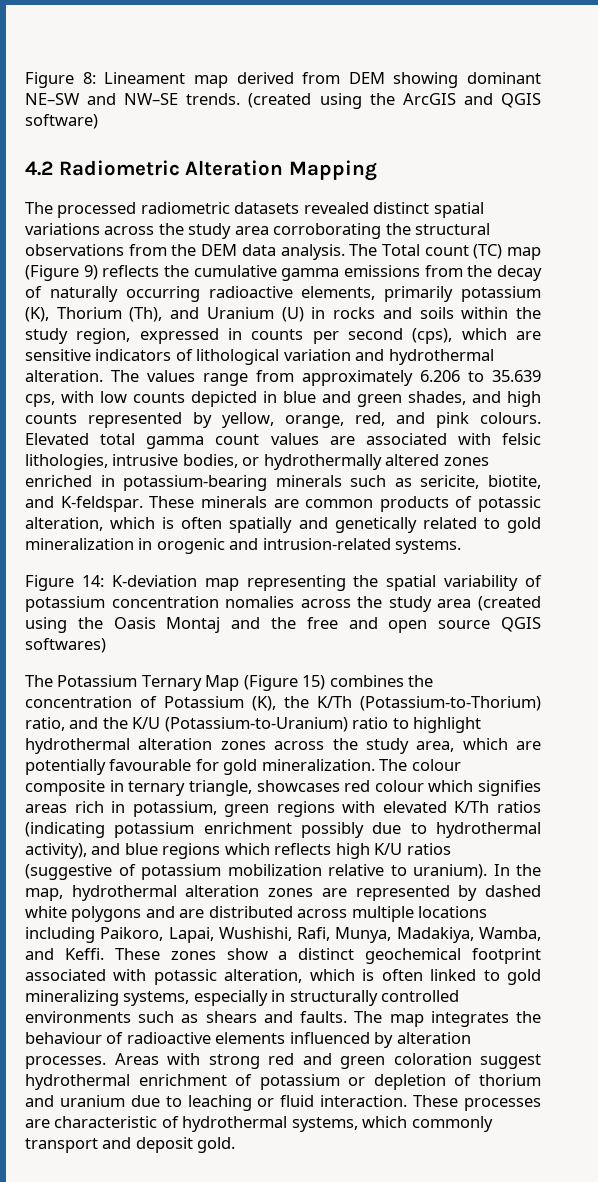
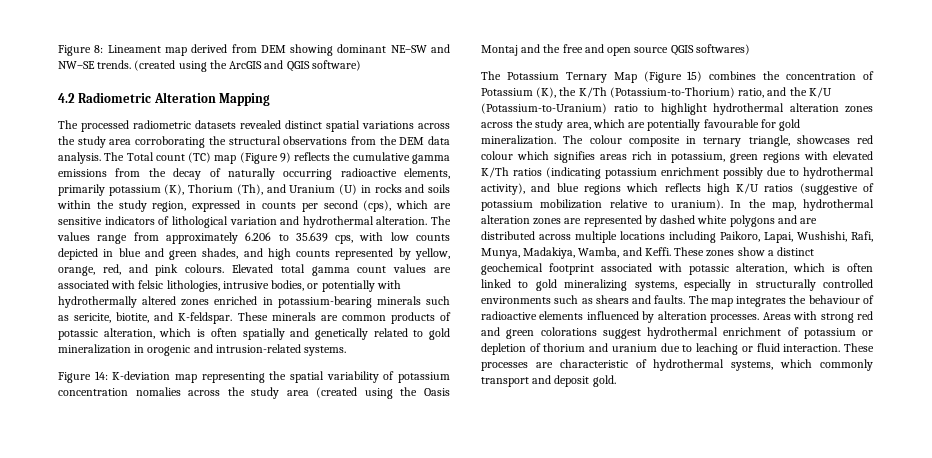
- Elevated total gamma count values are associated with felsic lithologies, intrusive bodies, or hydrothermally altered zones enriched in potassium-bearing minerals such as sericite, biotite, and K-feldspar.
+ Elevated total gamma count values are associated with felsic lithologies, intrusive bodies, or potentially with hydrothermally altered zones enriched in potassium-bearing minerals such as sericite, biotite, and K-feldspar.
- Areas with strong red and green coloration suggest hydrothermal enrichment of potassium or depletion of thorium and uranium due to leaching or fluid interaction.
+ Areas with strong red and green colorations suggest hydrothermal enrichment of potassium or depletion of thorium and uranium due to leaching or fluid interaction.

